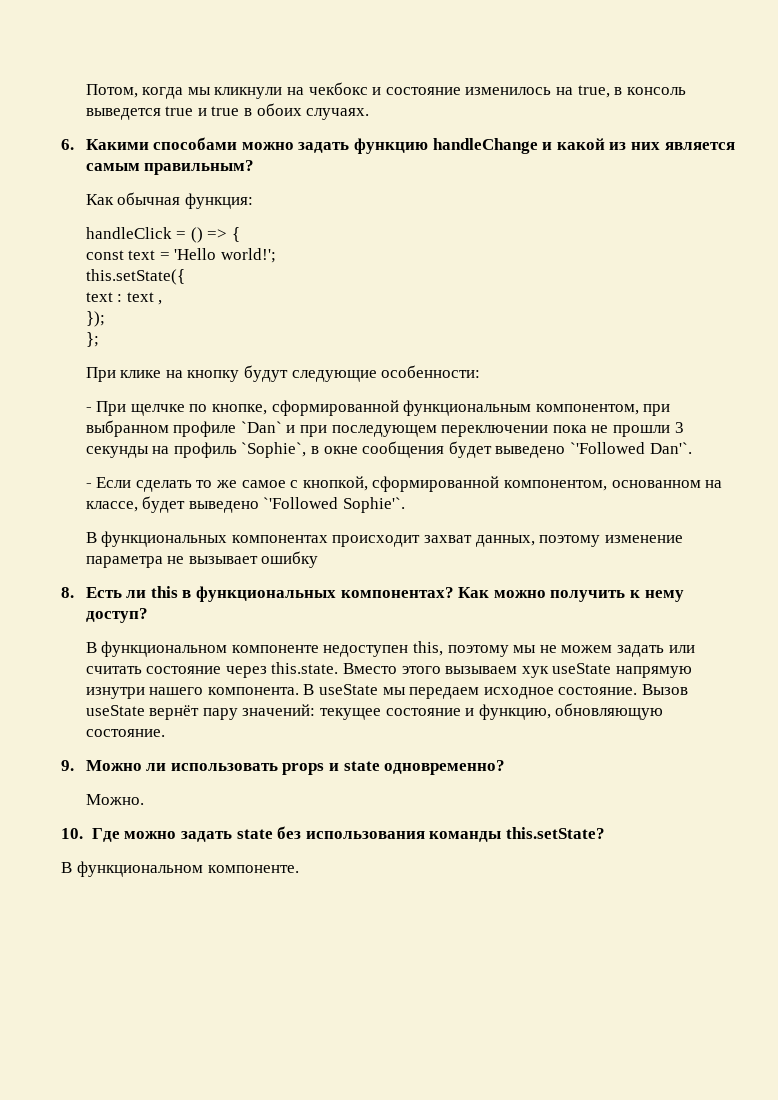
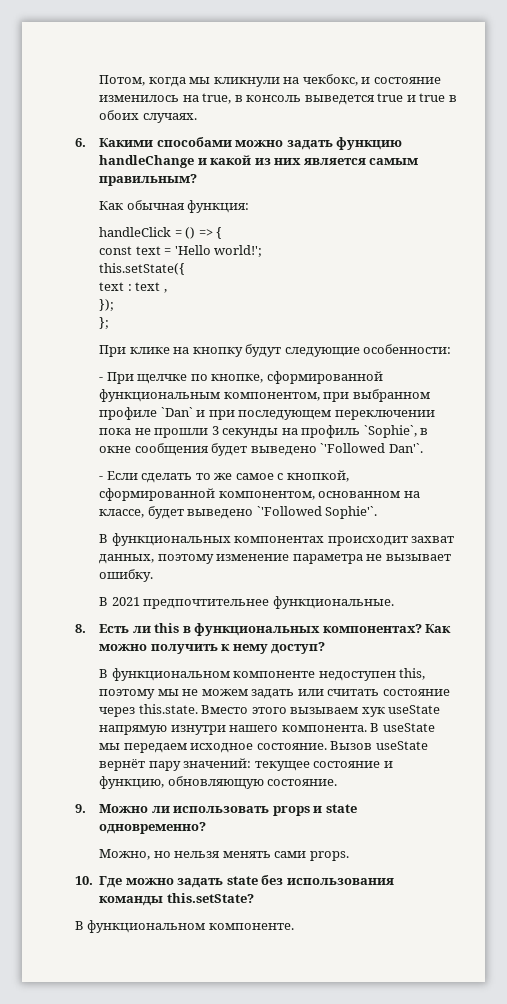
- Потом, когда мы кликнули на чекбокс и состояние изменилось на true, в консоль выведется true и true в обоих случаях.
+ Потом, когда мы кликнули на чекбокс, и состояние изменилось на true, в консоль выведется true и true в обоих случаях.
- В функциональных компонентах происходит захват данных, поэтому изменение параметра не вызывает ошибку
+ В функциональных компонентах происходит захват данных, поэтому изменение параметра не вызывает ошибку.
+ В 2021 предпочтительнее функциональные.
- Можно.
+ Можно, но нельзя менять сами props.

